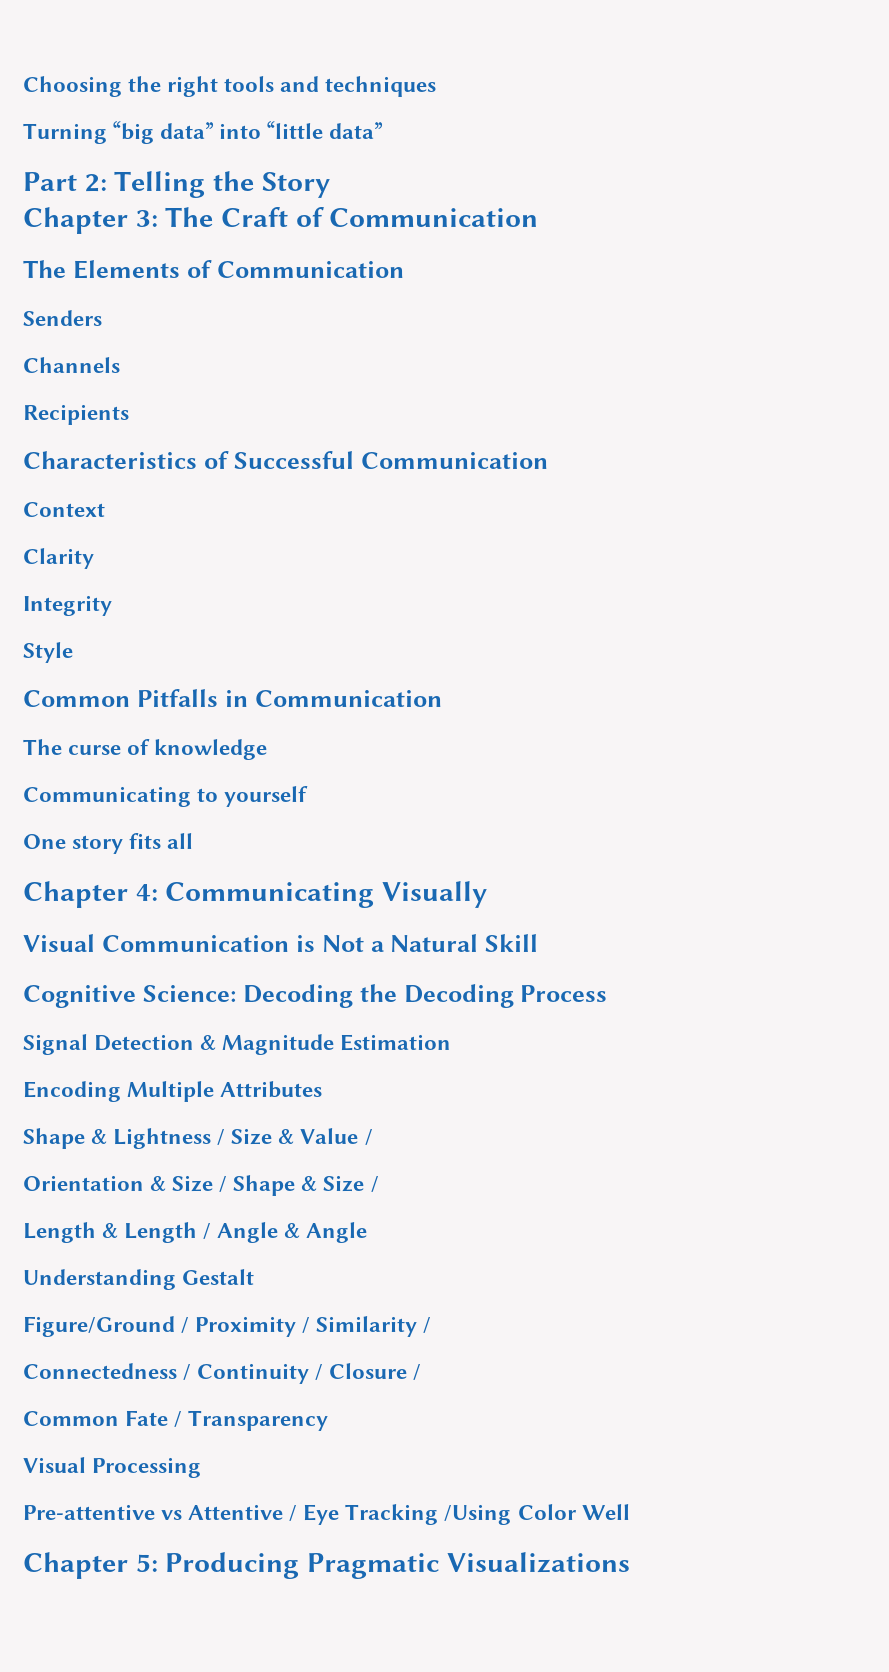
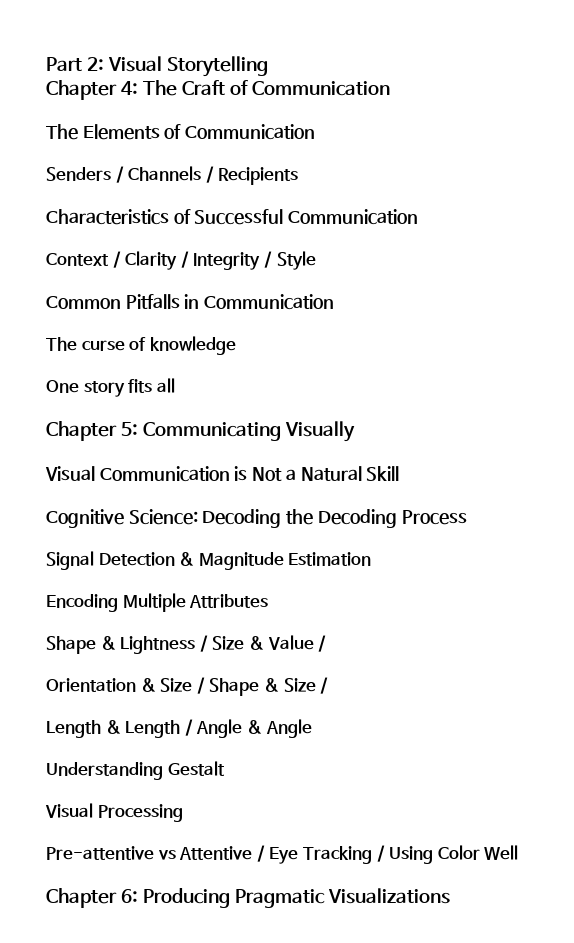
- Choosing the right tools and techniques
- Turning “big data” into “little data”
- Part 2: Telling the Story
- Chapter 3: The Craft of Communication
+ Part 2: Visual Storytelling
+ Chapter 4: The Craft of Communication
- Senders
- Channels
- Recipients
+ Senders / Channels / Recipients
- Context
- Clarity
- Integrity
- Style
+ Context / Clarity / Integrity / Style
- Communicating to yourself
- Chapter 4: Communicating Visually
+ Chapter 5: Communicating Visually
- Figure/Ground / Proximity / Similarity /
- Connectedness / Continuity / Closure /
- Common Fate / Transparency
- Pre-attentive vs Attentive / Eye Tracking /Using Color Well
+ Pre-attentive vs Attentive / Eye Tracking / Using Color Well
- Chapter 5: Producing Pragmatic Visualizations
+ Chapter 6: Producing Pragmatic Visualizations

